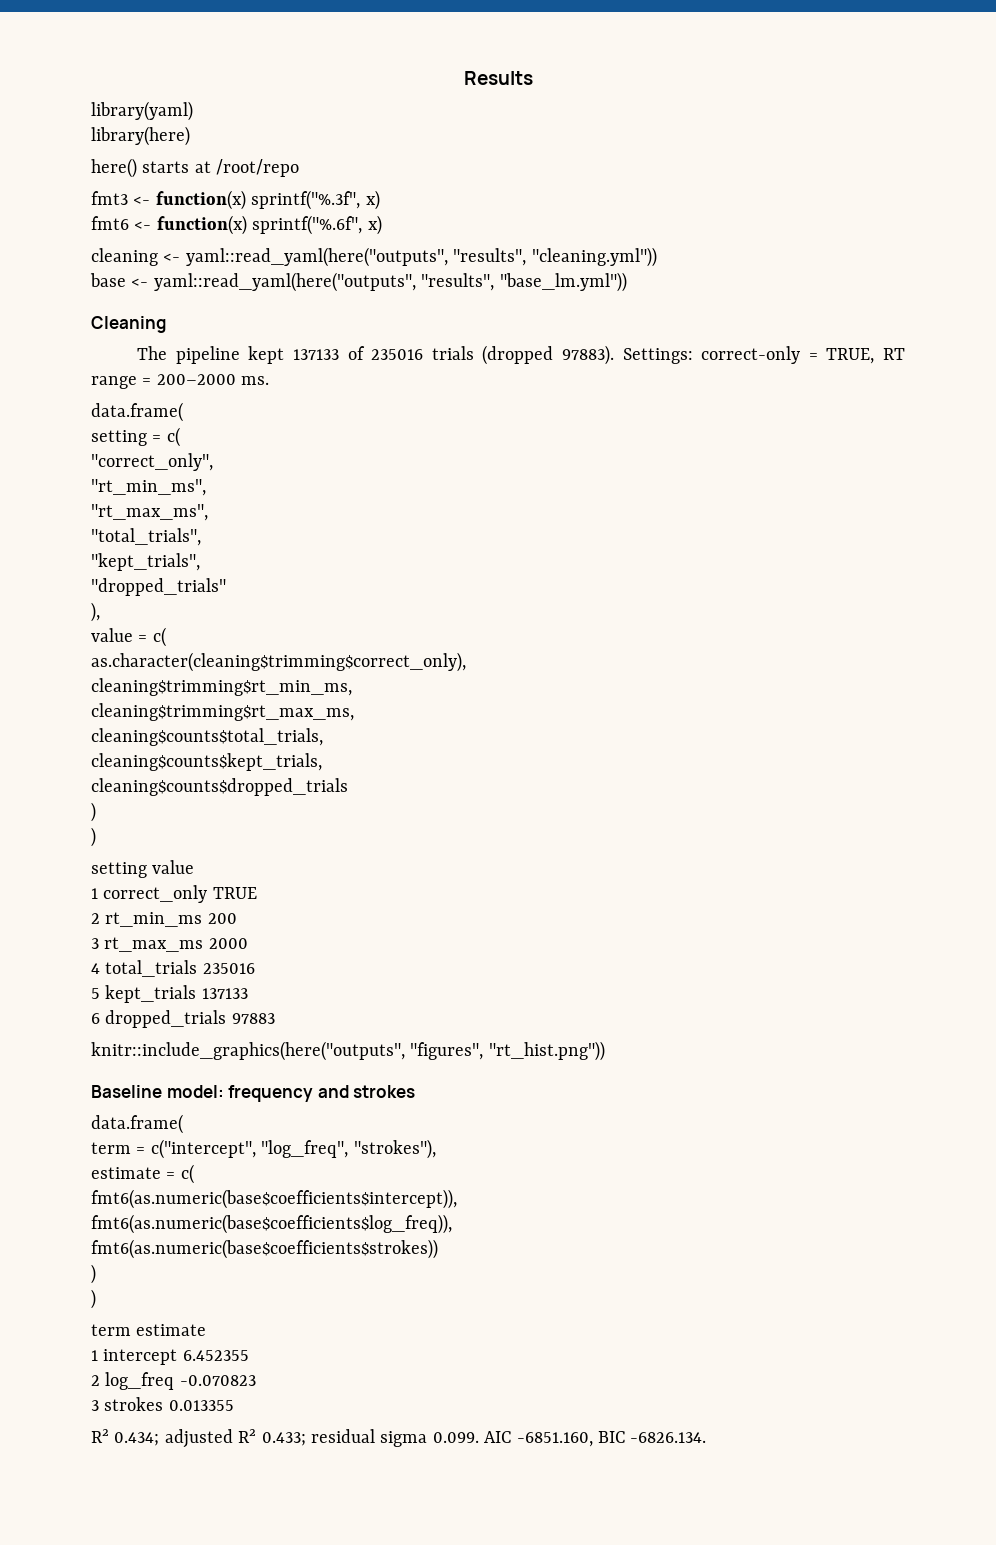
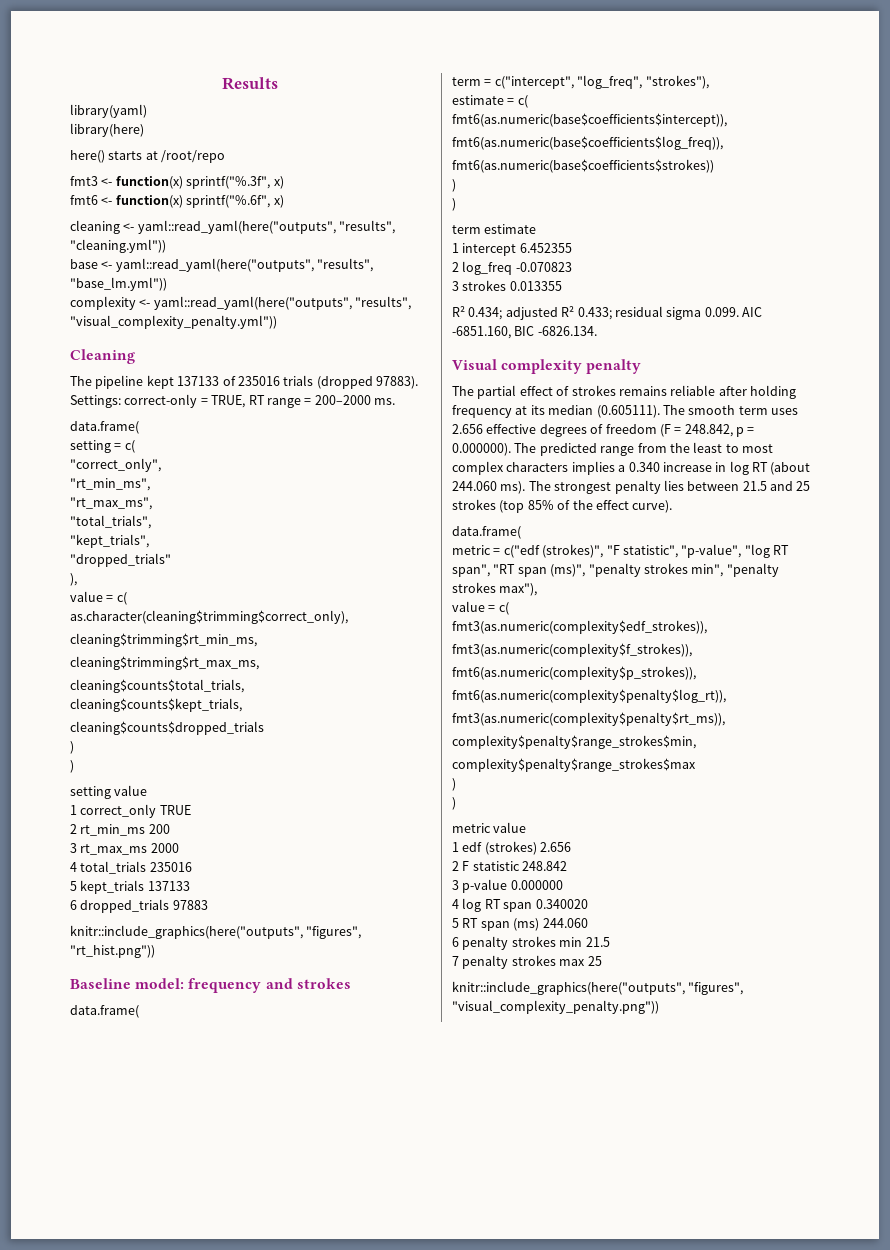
+ complexity <- yaml::read_yaml(here("outputs", "results", "visual_complexity_penalty.yml"))
+ Visual complexity penalty
+ The partial effect of strokes remains reliable after holding frequency at its median (0.605111). The smooth term uses 2.656 effective degrees of freedom (F = 248.842, p = 0.000000). The predicted range from the least to most complex characters implies a 0.340 increase in log RT (about 244.060 ms). The strongest penalty lies between 21.5 and 25 strokes (top 85% of the effect curve).
+ data.frame(
+ metric = c("edf (strokes)", "F statistic", "p-value", "log RT span", "RT span (ms)", "penalty strokes min", "penalty strokes max"),
+ value = c(
+ fmt3(as.numeric(complexity$edf_strokes)),
+ fmt3(as.numeric(complexity$f_strokes)),
+ fmt6(as.numeric(complexity$p_strokes)),
+ fmt6(as.numeric(complexity$penalty$log_rt)),
+ fmt3(as.numeric(complexity$penalty$rt_ms)),
+ complexity$penalty$range_strokes$min,
+ complexity$penalty$range_strokes$max
+ )
+ )
+ metric value
+ 1 edf (strokes) 2.656
+ 2 F statistic 248.842
+ 3 p-value 0.000000
+ 4 log RT span 0.340020
+ 5 RT span (ms) 244.060
+ 6 penalty strokes min 21.5
+ 7 penalty strokes max 25
+ knitr::include_graphics(here("outputs", "figures", "visual_complexity_penalty.png"))

